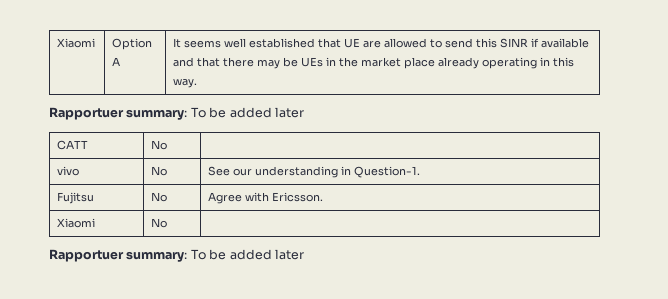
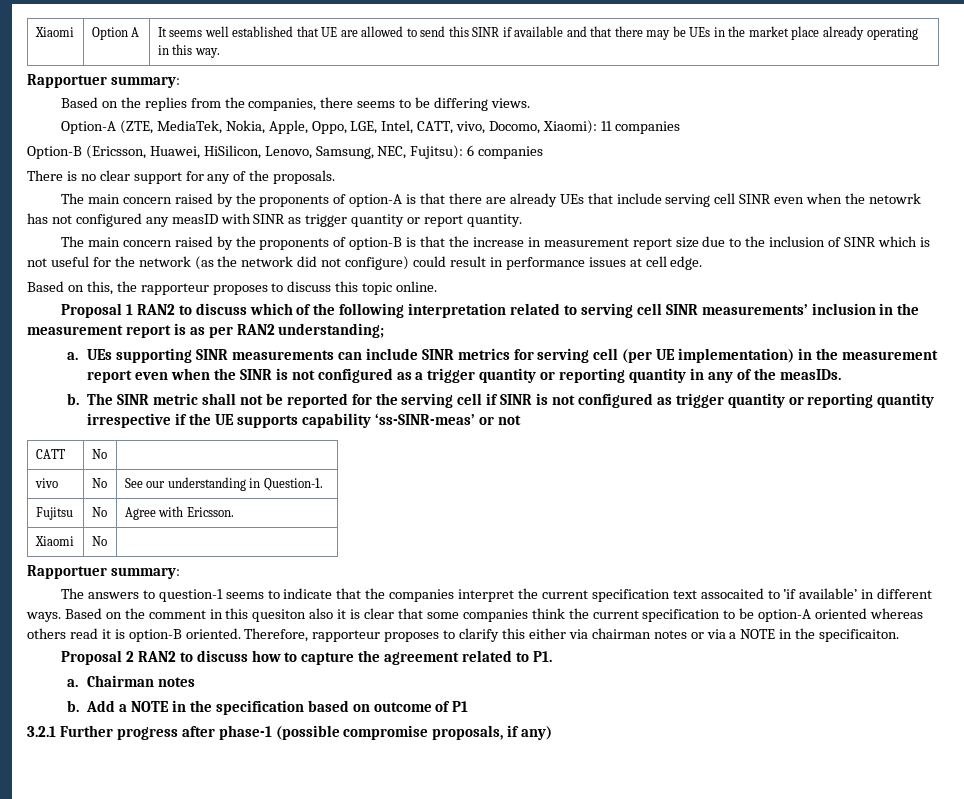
  Xiaomi | Option A | It seems well established that UE are allowed to send this SINR if available and that there may be UEs in the market place already operating in this way.
- Rapportuer summary: To be added later
+ Rapportuer summary:
+ Based on the replies from the companies, there seems to be differing views.
+ Option-A (ZTE, MediaTek, Nokia, Apple, Oppo, LGE, Intel, CATT, vivo, Docomo, Xiaomi): 11 companies
+ Option-B (Ericsson, Huawei, HiSilicon, Lenovo, Samsung, NEC, Fujitsu): 6 companies
+ There is no clear support for any of the proposals.
+ The main concern raised by the proponents of option-A is that there are already UEs that include serving cell SINR even when the netowrk has not configured any measID with SINR as trigger quantity or report quantity.
+ The main concern raised by the proponents of option-B is that the increase in measurement report size due to the inclusion of SINR which is not useful for the network (as the network did not configure) could result in performance issues at cell edge.
+ Based on this, the rapporteur proposes to discuss this topic online.
+ Proposal 1 RAN2 to discuss which of the following interpretation related to serving cell SINR measurements’ inclusion in the measurement report is as per RAN2 understanding;
+ a. UEs supporting SINR measurements can include SINR metrics for serving cell (per UE implementation) in the measurement report even when the SINR is not configured as a trigger quantity or reporting quantity in any of the measIDs.
+ b. The SINR metric shall not be reported for the serving cell if SINR is not configured as trigger quantity or reporting quantity irrespective if the UE supports capability ‘ss-SINR-meas’ or not
  Xiaomi | No |
- Rapportuer summary: To be added later
+ Rapportuer summary:
+ The answers to question-1 seems to indicate that the companies interpret the current specification text assocaited to ’if available’ in different ways. Based on the comment in this quesiton also it is clear that some companies think the current specification to be option-A oriented whereas others read it is option-B oriented. Therefore, rapporteur proposes to clarify this either via chairman notes or via a NOTE in the specificaiton.
+ Proposal 2 RAN2 to discuss how to capture the agreement related to P1.
+ a. Chairman notes
+ b. Add a NOTE in the specification based on outcome of P1
+ 3.2.1 Further progress after phase-1 (possible compromise proposals, if any)

